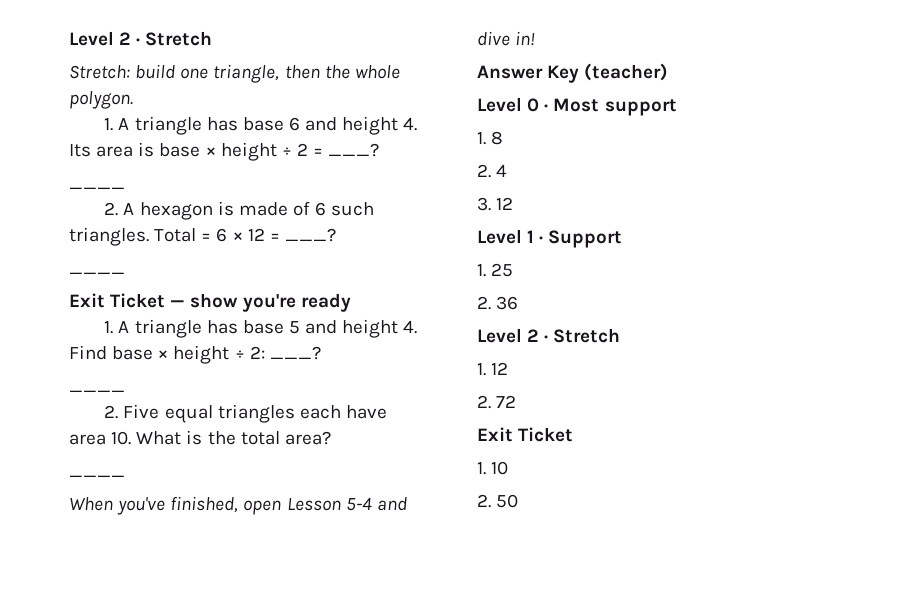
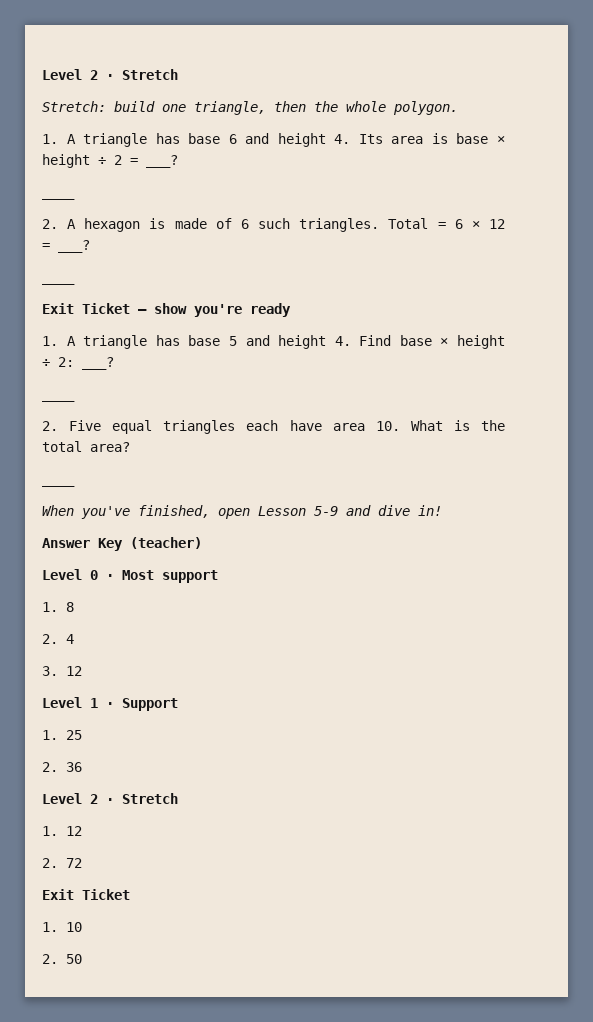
- When you've finished, open Lesson 5-4 and dive in!
+ When you've finished, open Lesson 5-9 and dive in!

